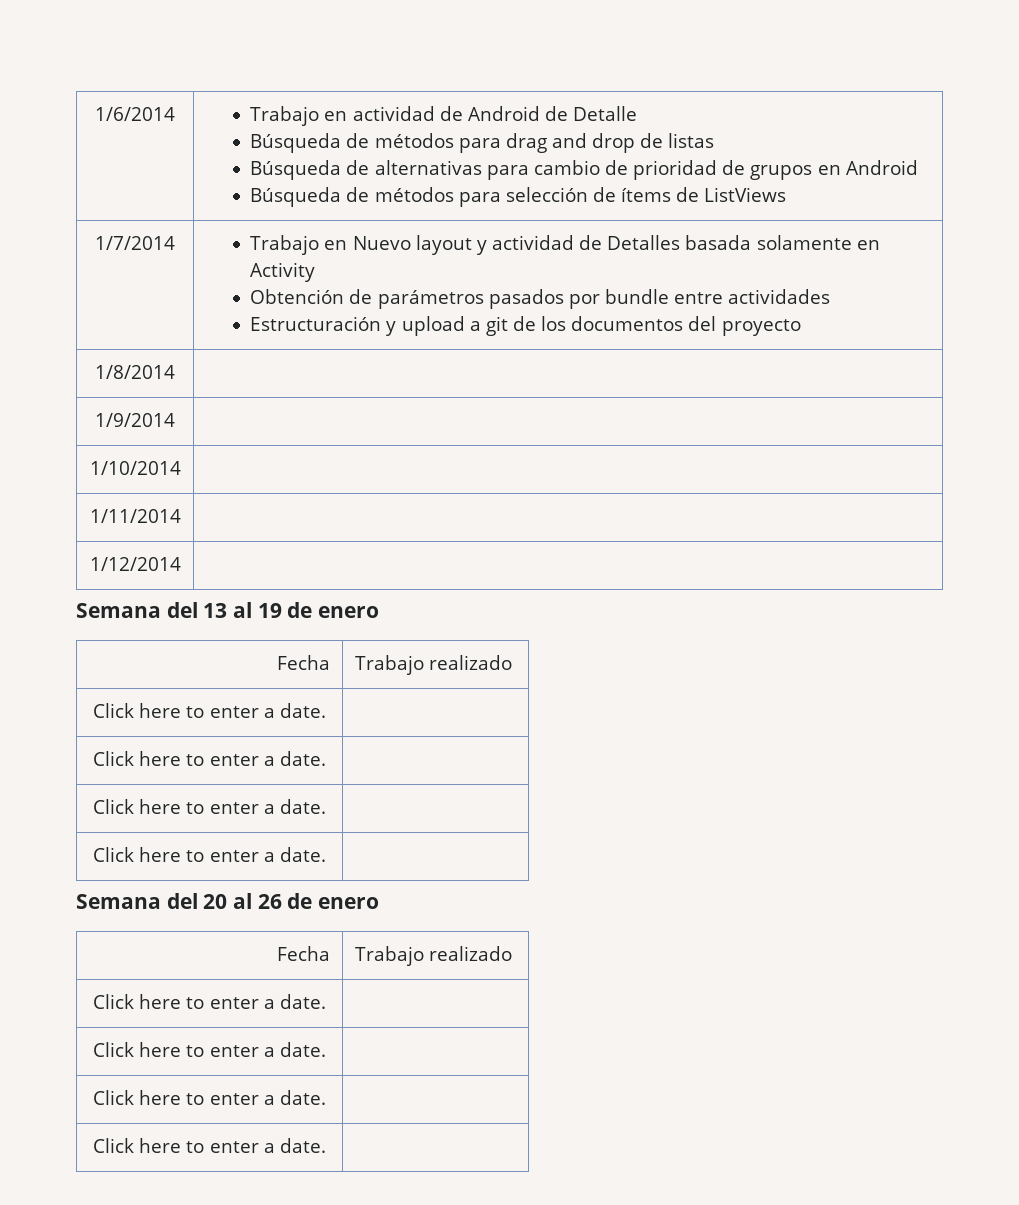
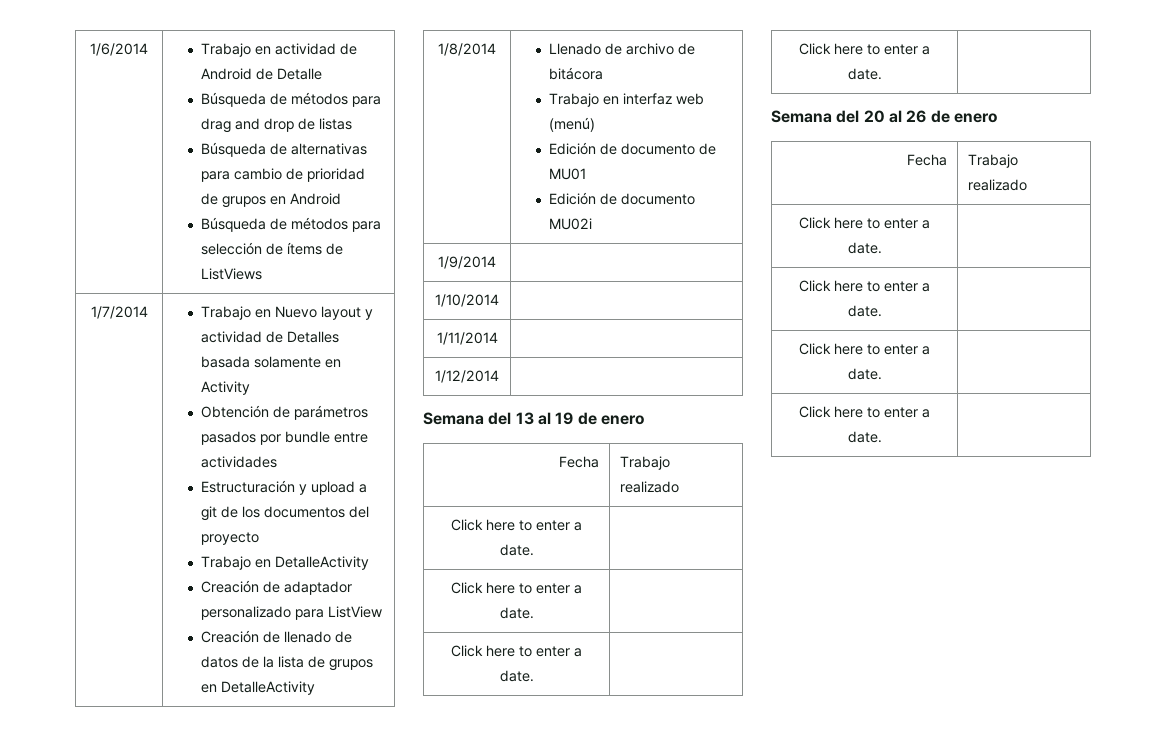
- 1/8/2014 |
+ Trabajo en DetalleActivity
+ Creación de adaptador personalizado para ListView
+ Creación de llenado de datos de la lista de grupos en DetalleActivity
+ 1/8/2014 | Llenado de archivo de bitácora
+ Trabajo en interfaz web (menú)
+ Edición de documento de MU01
+ Edición de documento MU02i

